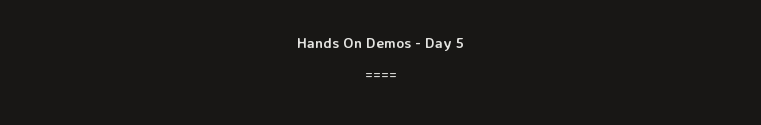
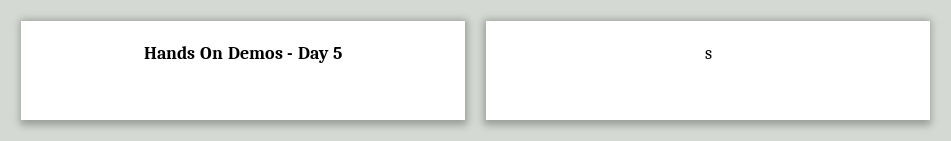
- ====
+ s

